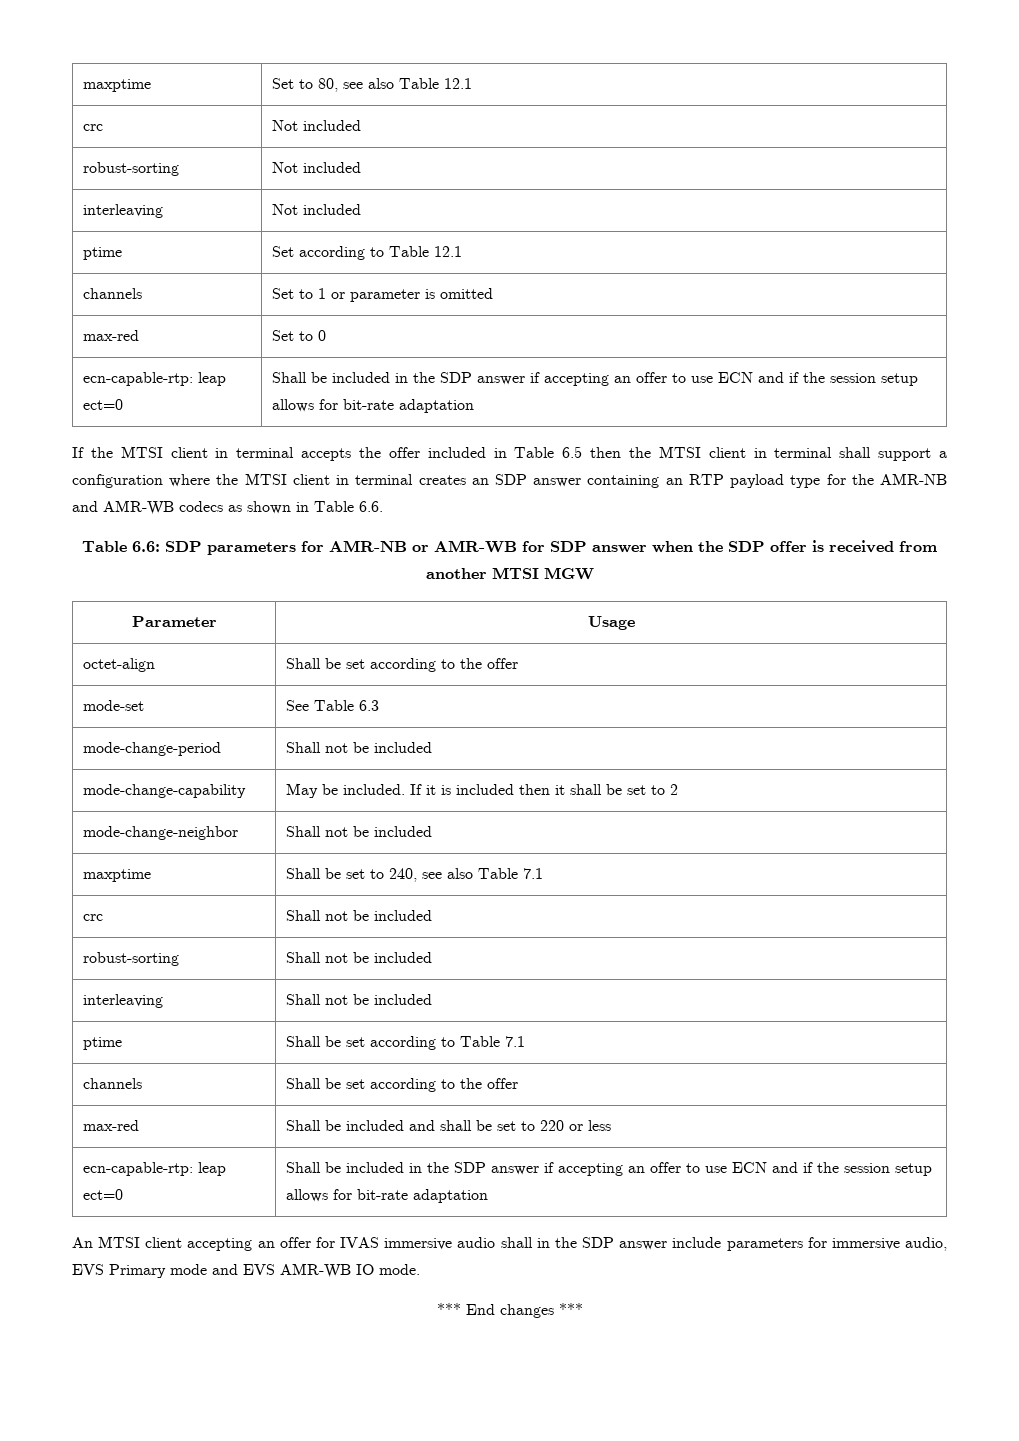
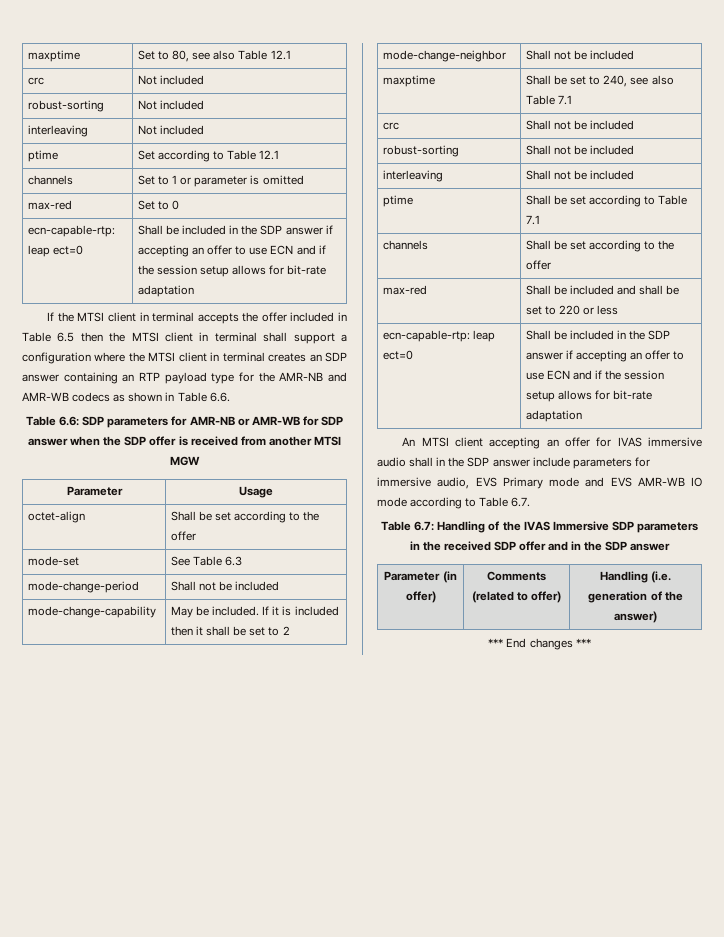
- An MTSI client accepting an offer for IVAS immersive audio shall in the SDP answer include parameters for immersive audio, EVS Primary mode and EVS AMR-WB IO mode.
+ An MTSI client accepting an offer for IVAS immersive audio shall in the SDP answer include parameters for immersive audio, EVS Primary mode and EVS AMR-WB IO mode according to Table 6.7.
+ Table 6.7: Handling of the IVAS Immersive SDP parameters in the received SDP offer and in the SDP answer
+ Parameter (in offer) | Comments (related to offer) | Handling (i.e. generation of the answer)

